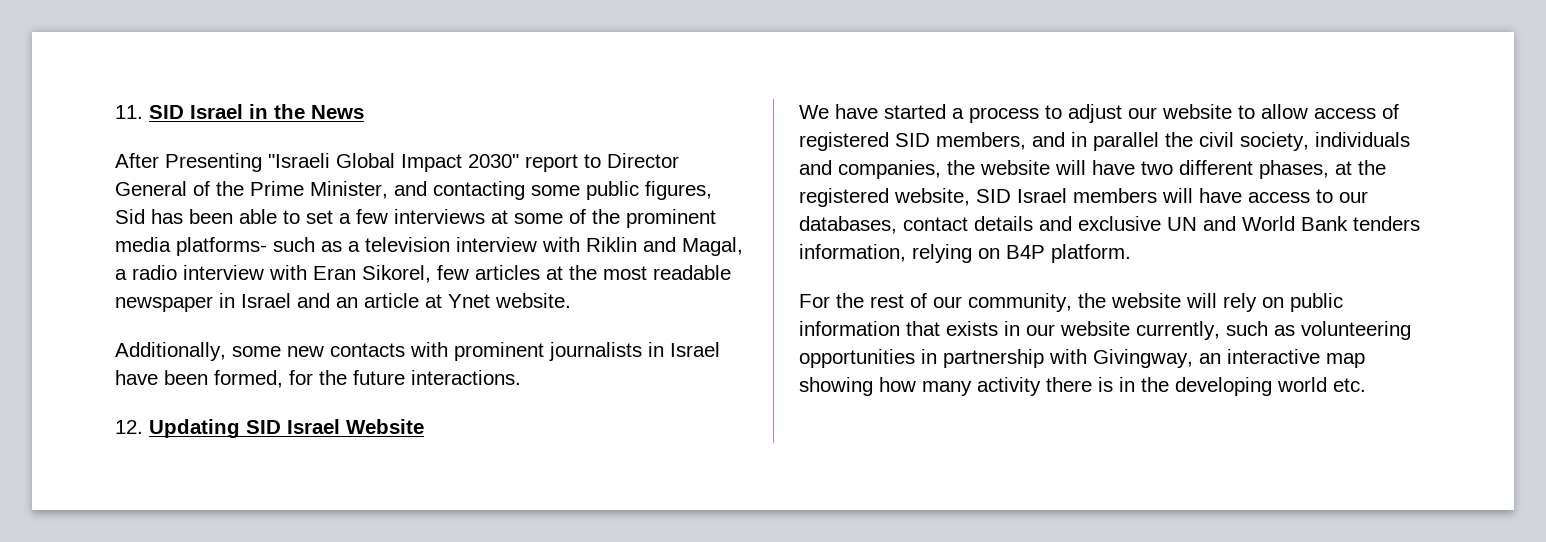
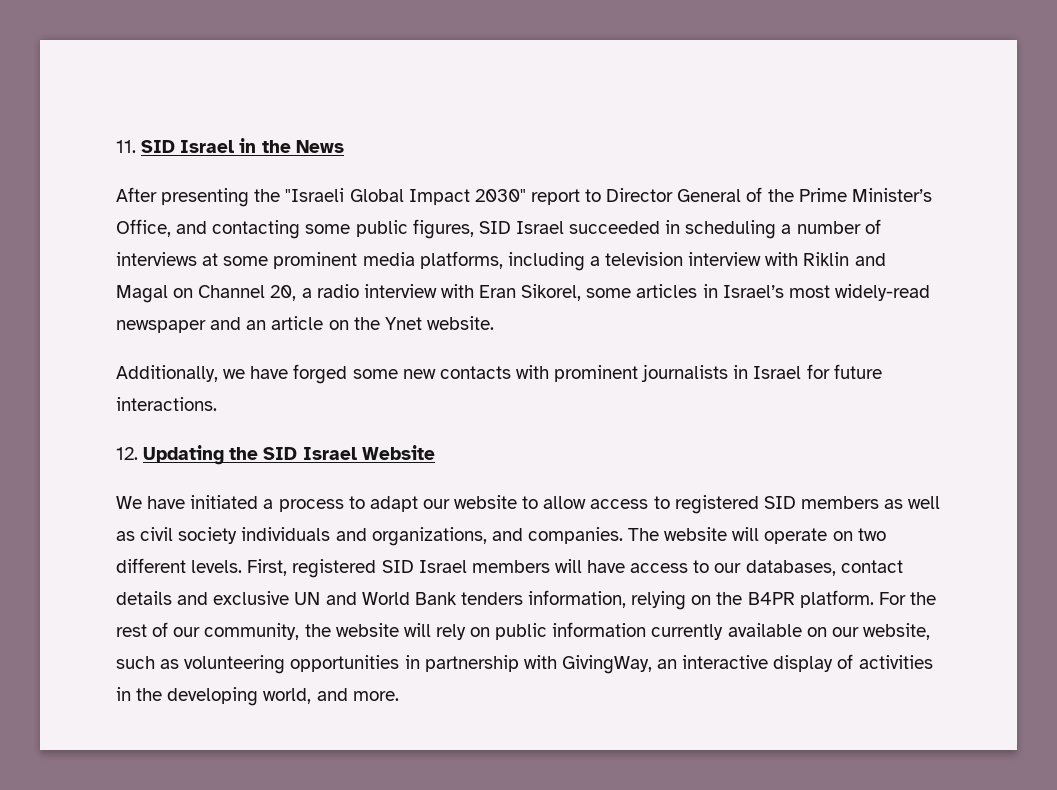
- After Presenting "Israeli Global Impact 2030" report to Director General of the Prime Minister, and contacting some public figures, Sid has been able to set a few interviews at some of the prominent media platforms- such as a television interview with Riklin and Magal, a radio interview with Eran Sikorel, few articles at the most readable newspaper in Israel and an article at Ynet website.
+ After presenting the "Israeli Global Impact 2030" report to Director General of the Prime Minister’s Office, and contacting some public figures, SID Israel succeeded in scheduling a number of interviews at some prominent media platforms, including a television interview with Riklin and Magal on Channel 20, a radio interview with Eran Sikorel, some articles in Israel’s most widely-read newspaper and an article on the Ynet website.
- Additionally, some new contacts with prominent journalists in Israel have been formed, for the future interactions.
+ Additionally, we have forged some new contacts with prominent journalists in Israel for future interactions.
- 12. Updating SID Israel Website
+ 12. Updating the SID Israel Website
- We have started a process to adjust our website to allow access of registered SID members, and in parallel the civil society, individuals and companies, the website will have two different phases, at the registered website, SID Israel members will have access to our databases, contact details and exclusive UN and World Bank tenders information, relying on B4P platform.
- For the rest of our community, the website will rely on public information that exists in our website currently, such as volunteering opportunities in partnership with Givingway, an interactive map showing how many activity there is in the developing world etc.
+ We have initiated a process to adapt our website to allow access to registered SID members as well as civil society individuals and organizations, and companies. The website will operate on two different levels. First, registered SID Israel members will have access to our databases, contact details and exclusive UN and World Bank tenders information, relying on the B4PR platform. For the rest of our community, the website will rely on public information currently available on our website, such as volunteering opportunities in partnership with GivingWay, an interactive display of activities in the developing world, and more.

